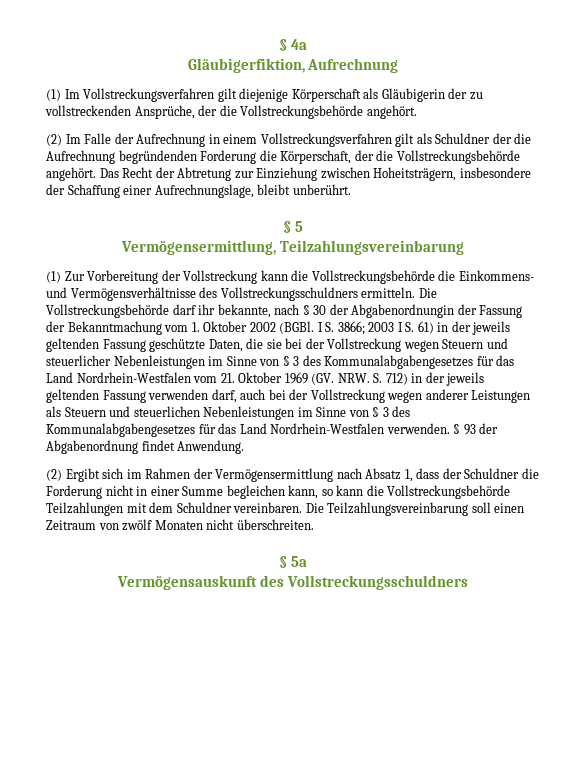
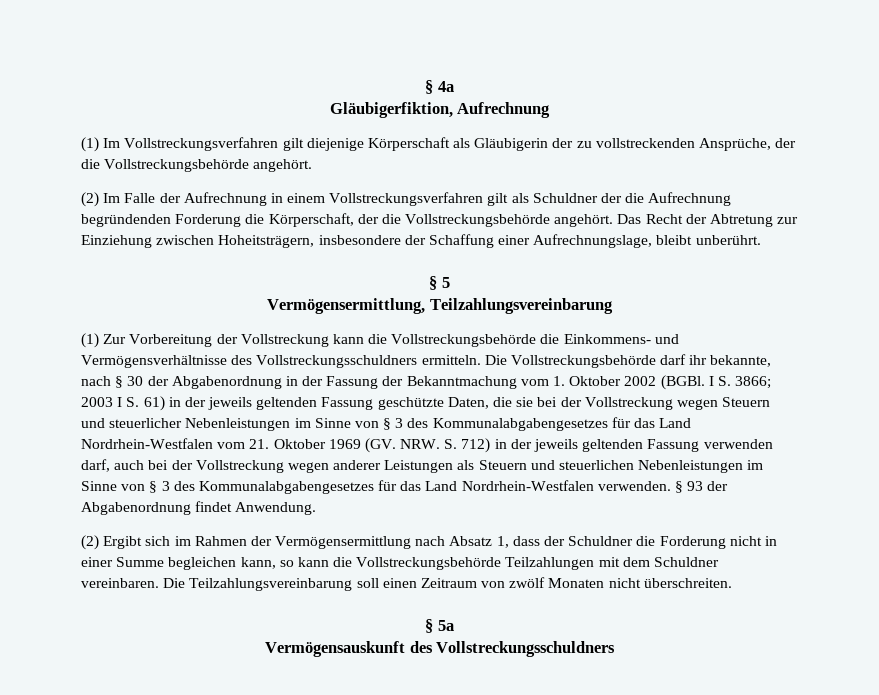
- Die Vollstreckungsbehörde darf ihr bekannte, nach § 30 der Abgabenordnungin der Fassung der Bekanntmachung vom 1. Oktober 2002 (BGBl.
+ Die Vollstreckungsbehörde darf ihr bekannte, nach § 30 der Abgabenordnung in der Fassung der Bekanntmachung vom 1. Oktober 2002 (BGBl.

